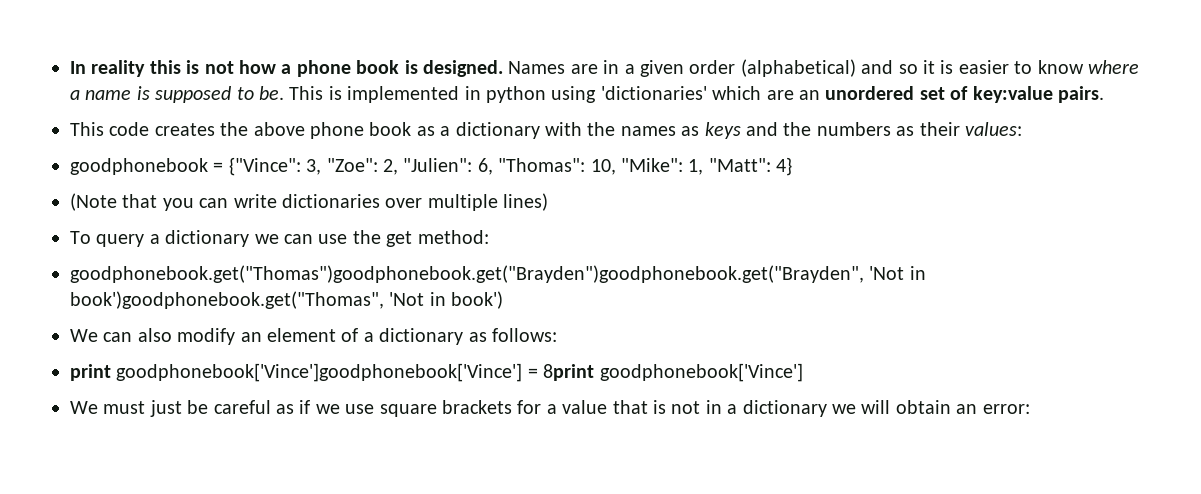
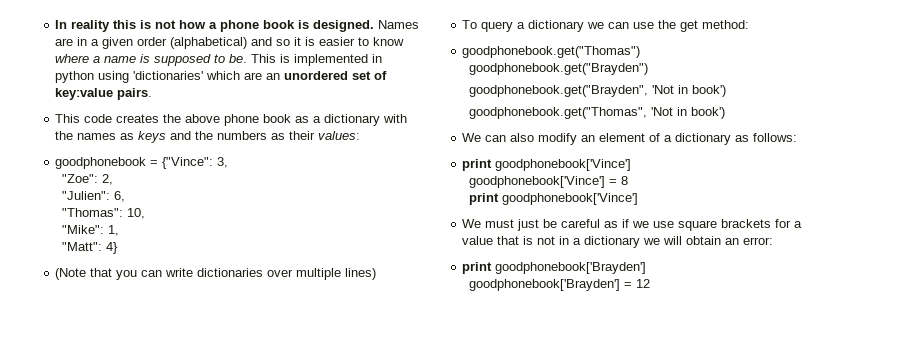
- goodphonebook = {"Vince": 3, "Zoe": 2, "Julien": 6, "Thomas": 10, "Mike": 1, "Matt": 4}
+ goodphonebook = {"Vince": 3,
+ "Zoe": 2,
+ "Julien": 6,
+ "Thomas": 10,
+ "Mike": 1,
+ "Matt": 4}
- goodphonebook.get("Thomas")goodphonebook.get("Brayden")goodphonebook.get("Brayden", 'Not in book')goodphonebook.get("Thomas", 'Not in book')
+ goodphonebook.get("Thomas")
+ goodphonebook.get("Brayden")
+ goodphonebook.get("Brayden", 'Not in book')
+ goodphonebook.get("Thomas", 'Not in book')
  We can also modify an element of a dictionary as follows:
- print goodphonebook['Vince']goodphonebook['Vince'] = 8print goodphonebook['Vince']
+ print goodphonebook['Vince']
+ goodphonebook['Vince'] = 8
+ print goodphonebook['Vince']
+ print goodphonebook['Brayden']
+ goodphonebook['Brayden'] = 12

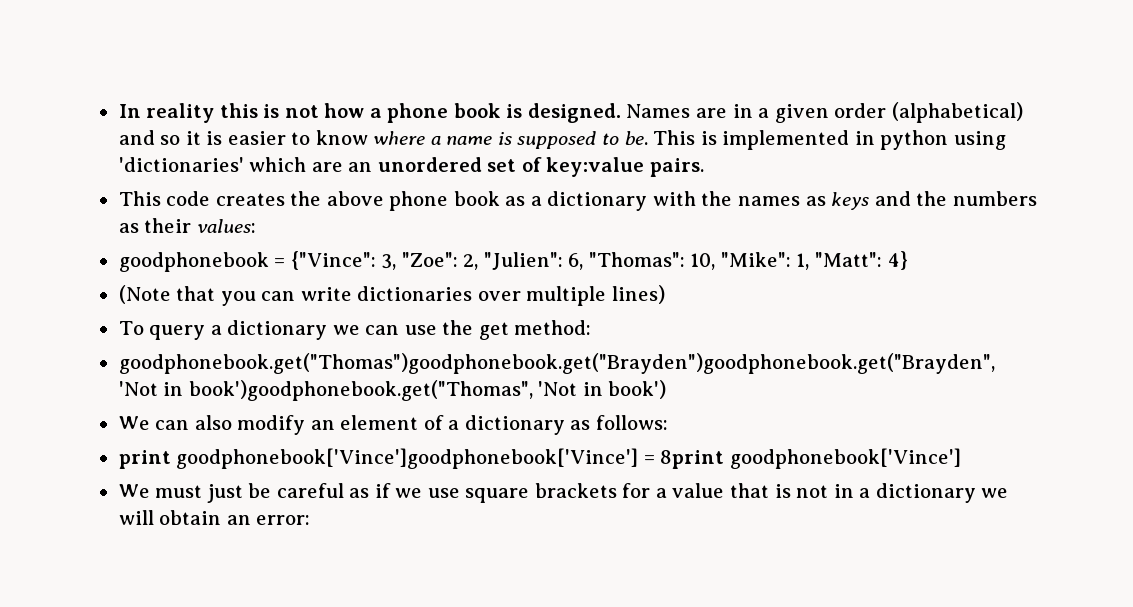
- goodphonebook = {"Vince": 3,
- "Zoe": 2,
- "Julien": 6,
- "Thomas": 10,
- "Mike": 1,
- "Matt": 4}
+ goodphonebook = {"Vince": 3, "Zoe": 2, "Julien": 6, "Thomas": 10, "Mike": 1, "Matt": 4}
- goodphonebook.get("Thomas")
- goodphonebook.get("Brayden")
- goodphonebook.get("Brayden", 'Not in book')
- goodphonebook.get("Thomas", 'Not in book')
+ goodphonebook.get("Thomas")goodphonebook.get("Brayden")goodphonebook.get("Brayden", 'Not in book')goodphonebook.get("Thomas", 'Not in book')
  We can also modify an element of a dictionary as follows:
- print goodphonebook['Vince']
- goodphonebook['Vince'] = 8
- print goodphonebook['Vince']
+ print goodphonebook['Vince']goodphonebook['Vince'] = 8print goodphonebook['Vince']
- print goodphonebook['Brayden']
- goodphonebook['Brayden'] = 12

